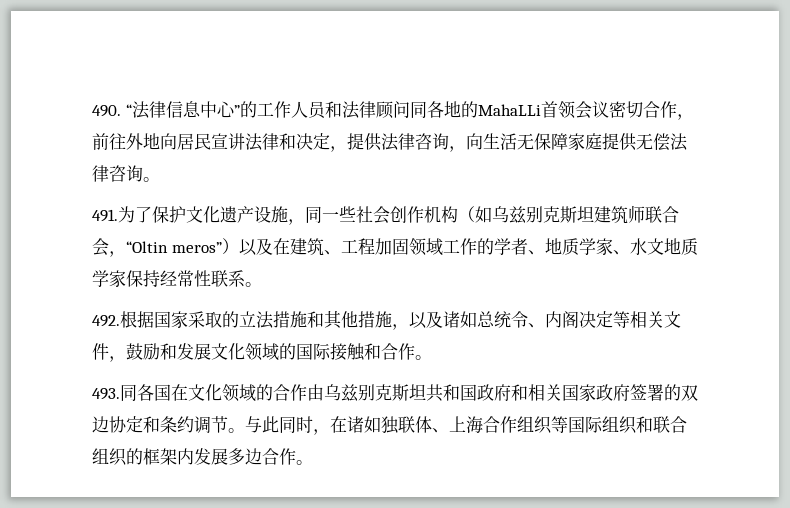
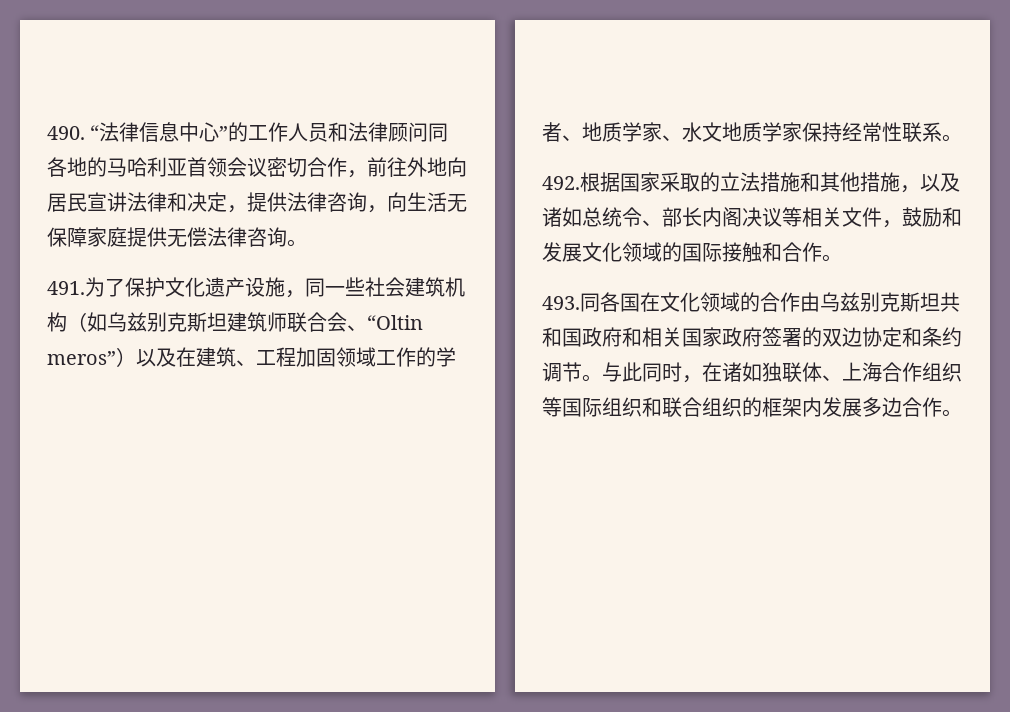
- 490. “法律信息中心”的工作人员和法律顾问同各地的MahaLLi首领会议密切合作，前往外地向居民宣讲法律和决定，提供法律咨询，向生活无保障家庭提供无偿法律咨询。
+ 490. “法律信息中心”的工作人员和法律顾问同各地的马哈利亚首领会议密切合作，前往外地向居民宣讲法律和决定，提供法律咨询，向生活无保障家庭提供无偿法律咨询。
- 491.为了保护文化遗产设施，同一些社会创作机构（如乌兹别克斯坦建筑师联合会，“Oltin meros”）以及在建筑、工程加固领域工作的学者、地质学家、水文地质学家保持经常性联系。
+ 491.为了保护文化遗产设施，同一些社会建筑机构（如乌兹别克斯坦建筑师联合会、“Oltin meros”）以及在建筑、工程加固领域工作的学者、地质学家、水文地质学家保持经常性联系。
- 492.根据国家采取的立法措施和其他措施，以及诸如总统令、内阁决定等相关文件，鼓励和发展文化领域的国际接触和合作。
+ 492.根据国家采取的立法措施和其他措施，以及诸如总统令、部长内阁决议等相关文件，鼓励和发展文化领域的国际接触和合作。

